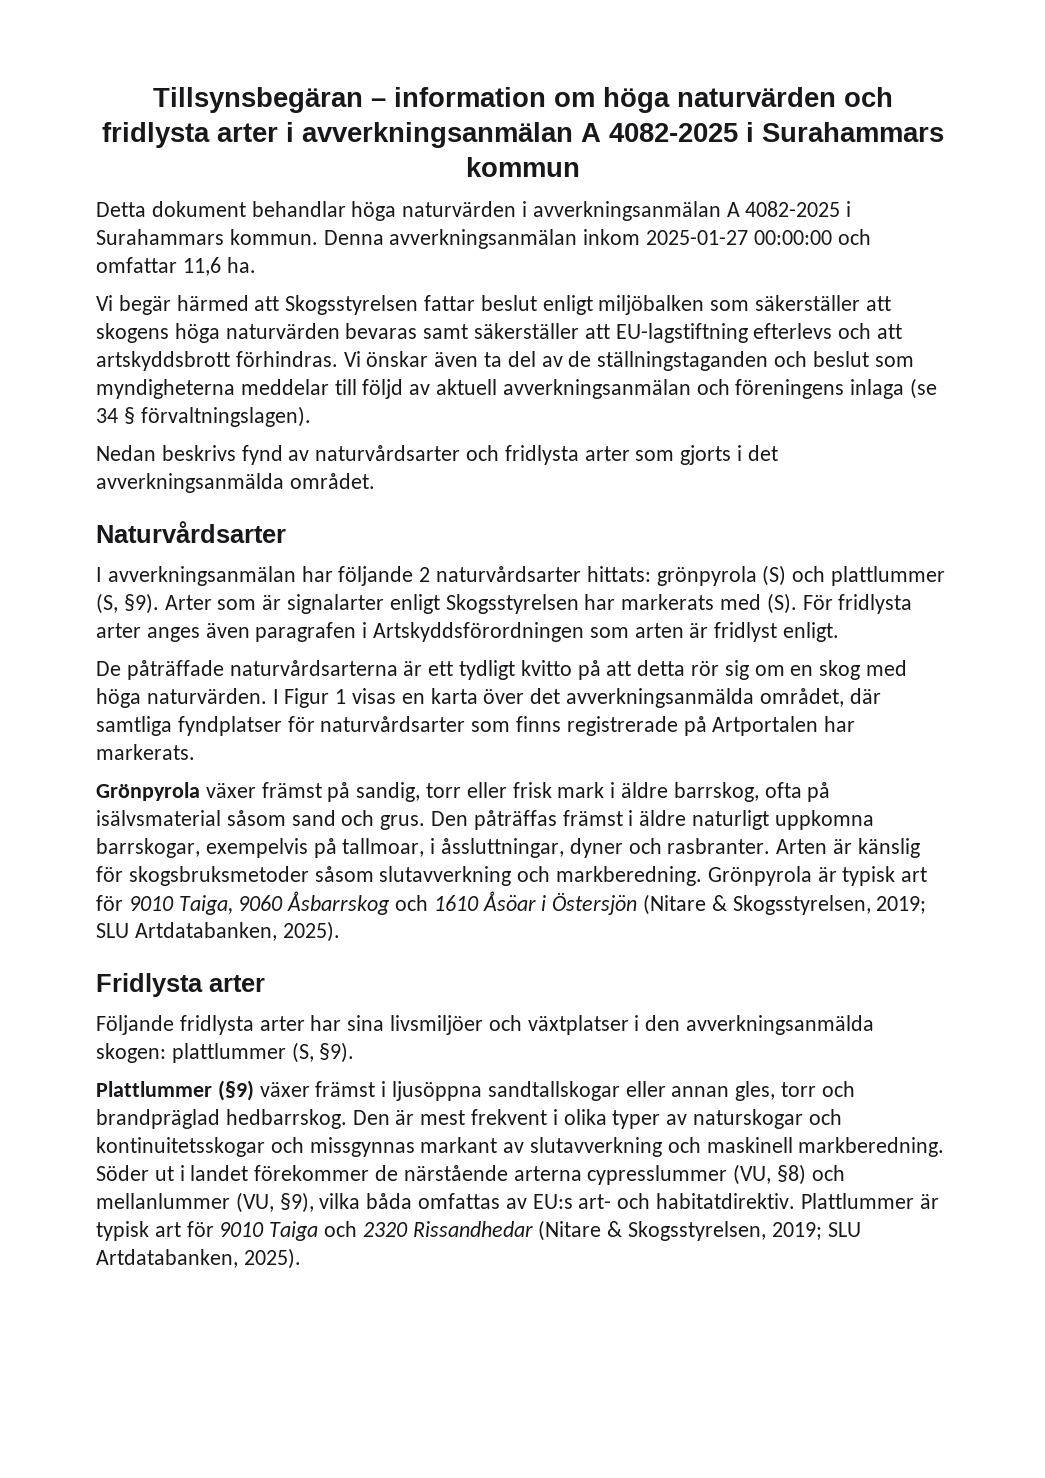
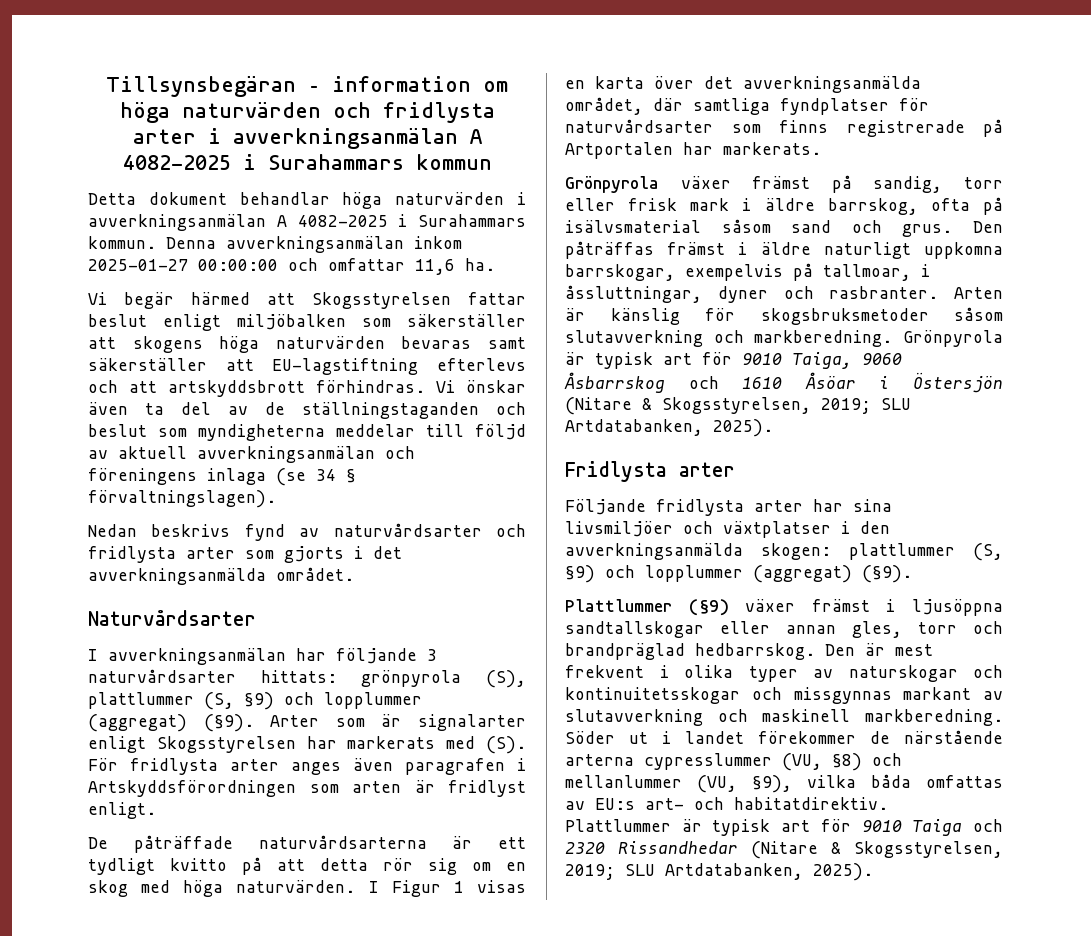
- I avverkningsanmälan har följande 2 naturvårdsarter hittats: grönpyrola (S) och plattlummer (S, §9).
+ I avverkningsanmälan har följande 3 naturvårdsarter hittats: grönpyrola (S), plattlummer (S, §9) och lopplummer (aggregat) (§9).
- Följande fridlysta arter har sina livsmiljöer och växtplatser i den avverkningsanmälda skogen: plattlummer (S, §9).
+ Följande fridlysta arter har sina livsmiljöer och växtplatser i den avverkningsanmälda skogen: plattlummer (S, §9) och lopplummer (aggregat) (§9).

